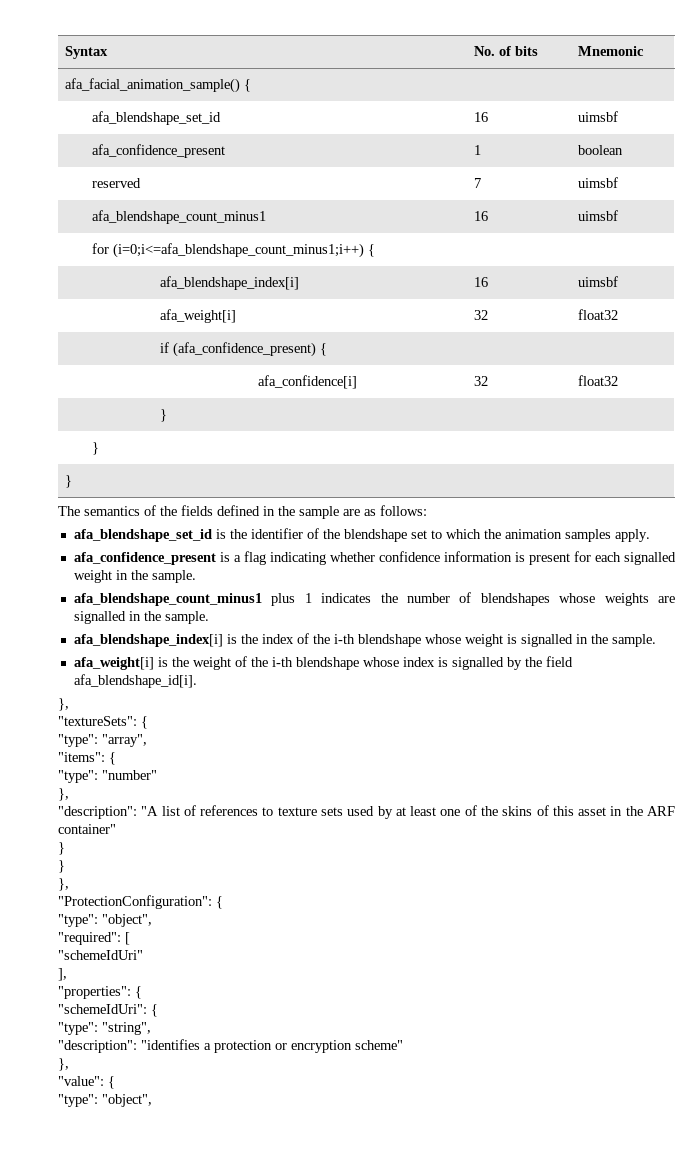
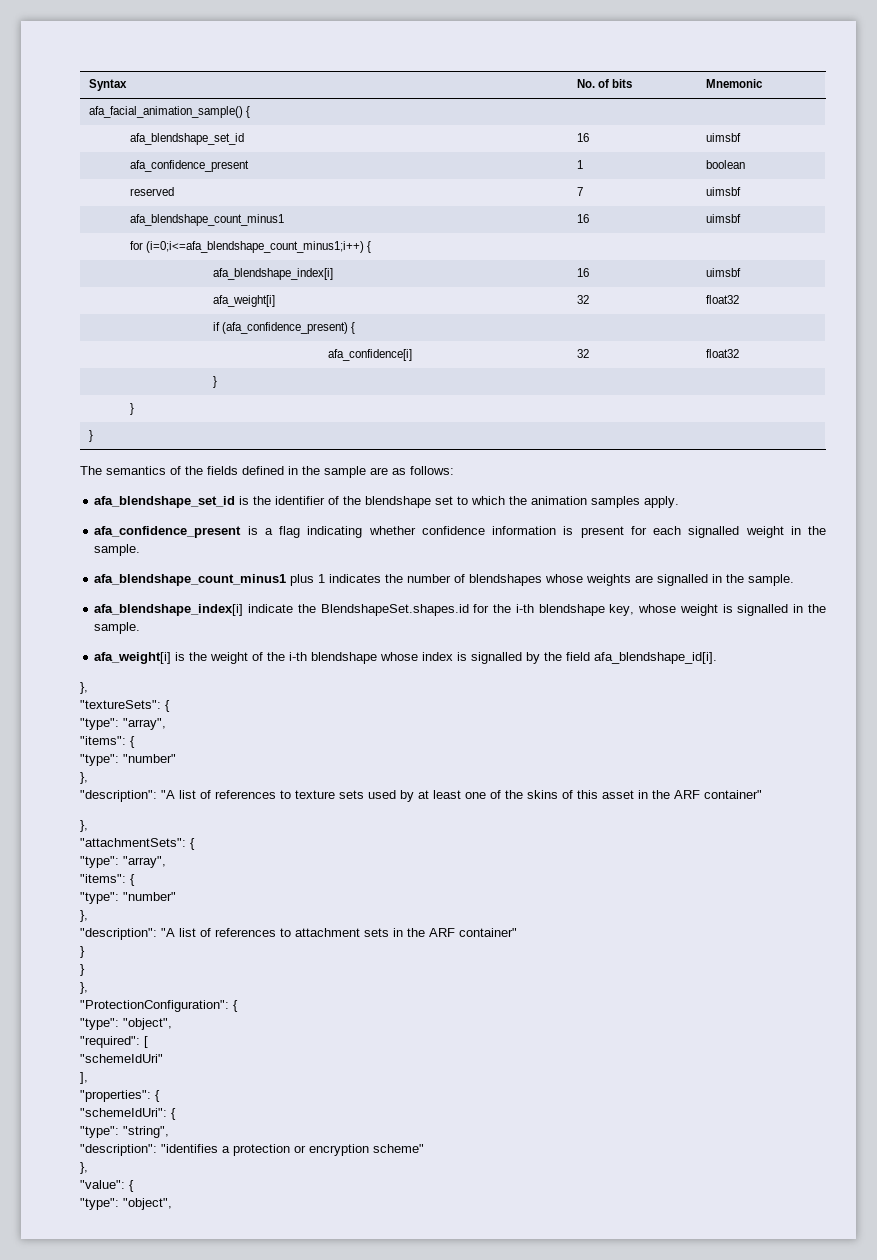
- afa_blendshape_index[i] is the index of the i-th blendshape whose weight is signalled in the sample.
+ afa_blendshape_index[i] indicate the BlendshapeSet.shapes.id for the i-th blendshape key, whose weight is signalled in the sample.
  "description": "A list of references to texture sets used by at least one of the skins of this asset in the ARF container"
+ },
+ "attachmentSets": {
+ "type": "array",
+ "items": {
+ "type": "number"
+ },
+ "description": "A list of references to attachment sets in the ARF container"

